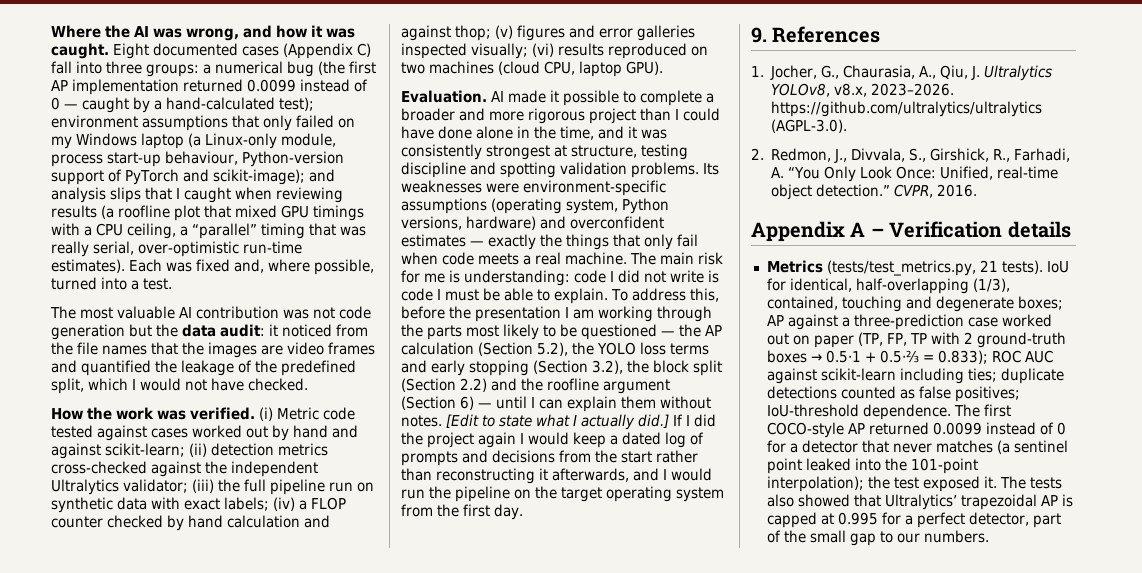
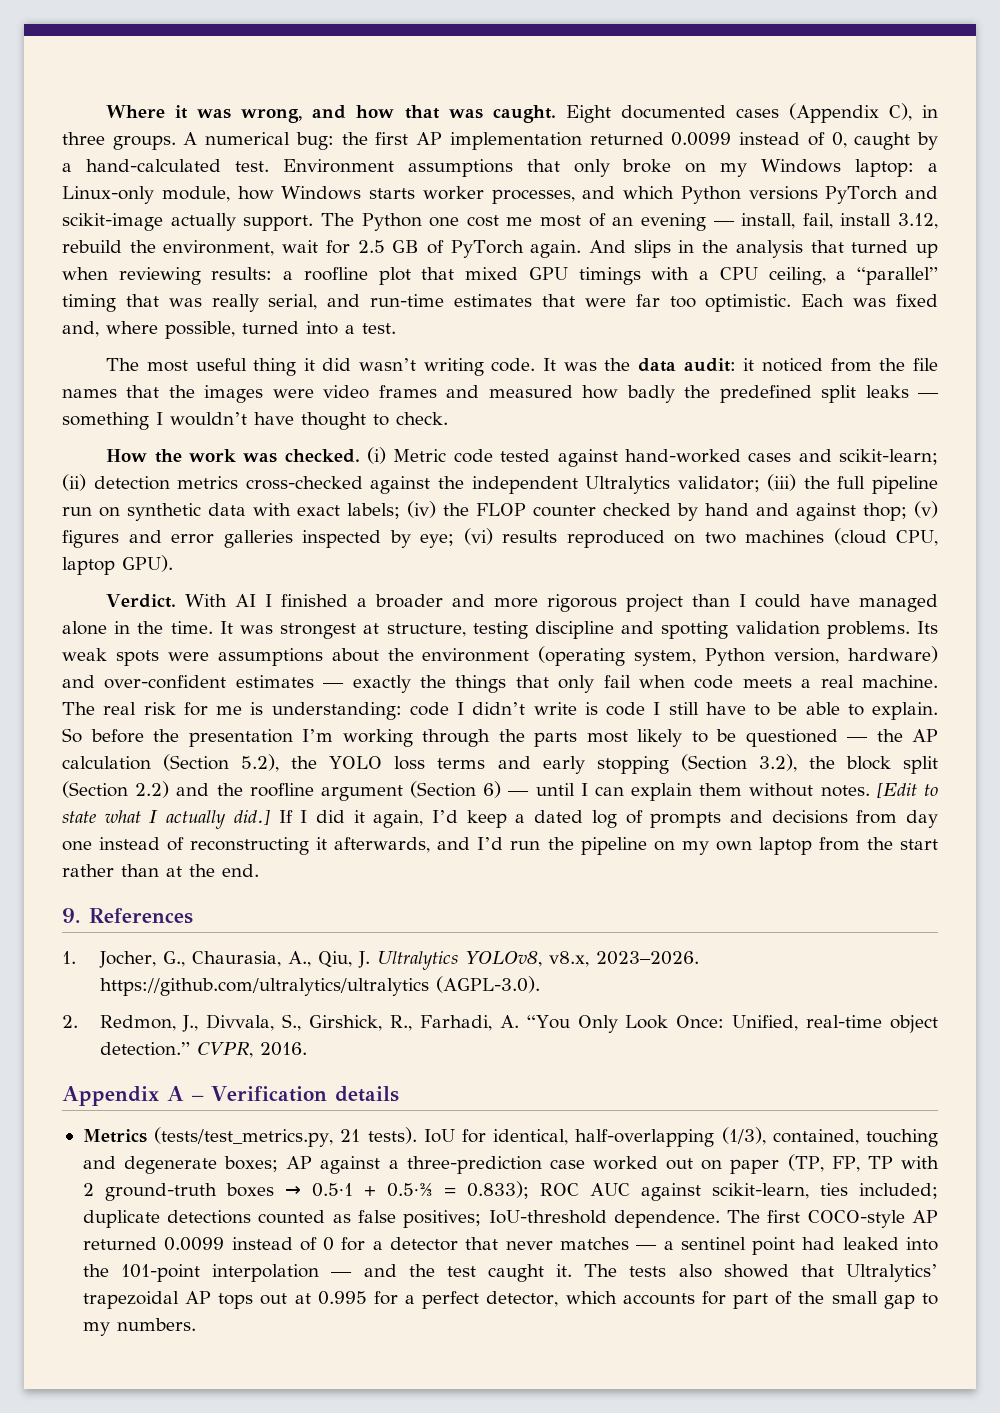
- Where the AI was wrong, and how it was caught.
+ Where it was wrong, and how that was caught.
- Eight documented cases (Appendix C) fall into three groups: a numerical bug (the first AP implementation returned 0.0099 instead of 0 — caught by a hand-calculated test); environment assumptions that only failed on my Windows laptop (a Linux-only module, process start-up behaviour, Python-version support of PyTorch and scikit-image); and analysis slips that I caught when reviewing results (a roofline plot that mixed GPU timings with a CPU ceiling, a “parallel” timing that was really serial, over-optimistic run-time estimates).
+ Eight documented cases (Appendix C), in three groups. A numerical bug: the first AP implementation returned 0.0099 instead of 0, caught by a hand-calculated test. Environment assumptions that only broke on my Windows laptop: a Linux-only module, how Windows starts worker processes, and which Python versions PyTorch and scikit-image actually support. The Python one cost me most of an evening — install, fail, install 3.12, rebuild the environment, wait for 2.5 GB of PyTorch again. And slips in the analysis that turned up when reviewing results: a roofline plot that mixed GPU timings with a CPU ceiling, a “parallel” timing that was really serial, and run-time estimates that were far too optimistic.
- The most valuable AI contribution was not code generation but the data audit: it noticed from the file names that the images are video frames and quantified the leakage of the predefined split, which I would not have checked.
+ The most useful thing it did wasn’t writing code. It was the data audit: it noticed from the file names that the images were video frames and measured how badly the predefined split leaks — something I wouldn’t have thought to check.
- How the work was verified.
+ How the work was checked.
- (i) Metric code tested against cases worked out by hand and against scikit-learn; (ii) detection metrics cross-checked against the independent Ultralytics validator; (iii) the full pipeline run on synthetic data with exact labels; (iv) a FLOP counter checked by hand calculation and against thop; (v) figures and error galleries inspected visually; (vi) results reproduced on two machines (cloud CPU, laptop GPU).
+ (i) Metric code tested against hand-worked cases and scikit-learn; (ii) detection metrics cross-checked against the independent Ultralytics validator; (iii) the full pipeline run on synthetic data with exact labels; (iv) the FLOP counter checked by hand and against thop; (v) figures and error galleries inspected by eye; (vi) results reproduced on two machines (cloud CPU, laptop GPU).
- Evaluation. AI made it possible to complete a broader and more rigorous project than I could have done alone in the time, and it was consistently strongest at structure, testing discipline and spotting validation problems.
+ Verdict. With AI I finished a broader and more rigorous project than I could have managed alone in the time. It was strongest at structure, testing discipline and spotting validation problems.
- Its weaknesses were environment-specific assumptions (operating system, Python versions, hardware) and overconfident estimates — exactly the things that only fail when code meets a real machine.
+ Its weak spots were assumptions about the environment (operating system, Python version, hardware) and over-confident estimates — exactly the things that only fail when code meets a real machine.
- The main risk for me is understanding: code I did not write is code I must be able to explain.
+ The real risk for me is understanding: code I didn’t write is code I still have to be able to explain.
- To address this, before the presentation I am working through the parts most likely to be questioned — the AP calculation (Section 5.2), the YOLO loss terms and early stopping (Section 3.2), the block split (Section 2.2) and the roofline argument (Section 6) — until I can explain them without notes.
+ So before the presentation I’m working through the parts most likely to be questioned — the AP calculation (Section 5.2), the YOLO loss terms and early stopping (Section 3.2), the block split (Section 2.2) and the roofline argument (Section 6) — until I can explain them without notes.
- If I did the project again I would keep a dated log of prompts and decisions from the start rather than reconstructing it afterwards, and I would run the pipeline on the target operating system from the first day.
+ If I did it again, I’d keep a dated log of prompts and decisions from day one instead of reconstructing it afterwards, and I’d run the pipeline on my own laptop from the start rather than at the end.
- IoU for identical, half-overlapping (1/3), contained, touching and degenerate boxes; AP against a three-prediction case worked out on paper (TP, FP, TP with 2 ground-truth boxes → 0.5·1 + 0.5·⅔ = 0.833); ROC AUC against scikit-learn including ties; duplicate detections counted as false positives; IoU-threshold dependence.
+ IoU for identical, half-overlapping (1/3), contained, touching and degenerate boxes; AP against a three-prediction case worked out on paper (TP, FP, TP with 2 ground-truth boxes → 0.5·1 + 0.5·⅔ = 0.833); ROC AUC against scikit-learn, ties included; duplicate detections counted as false positives; IoU-threshold dependence.
- The first COCO-style AP returned 0.0099 instead of 0 for a detector that never matches (a sentinel point leaked into the 101-point interpolation); the test exposed it.
+ The first COCO-style AP returned 0.0099 instead of 0 for a detector that never matches — a sentinel point had leaked into the 101-point interpolation — and the test caught it.
- The tests also showed that Ultralytics’ trapezoidal AP is capped at 0.995 for a perfect detector, part of the small gap to our numbers.
+ The tests also showed that Ultralytics’ trapezoidal AP tops out at 0.995 for a perfect detector, which accounts for part of the small gap to my numbers.

